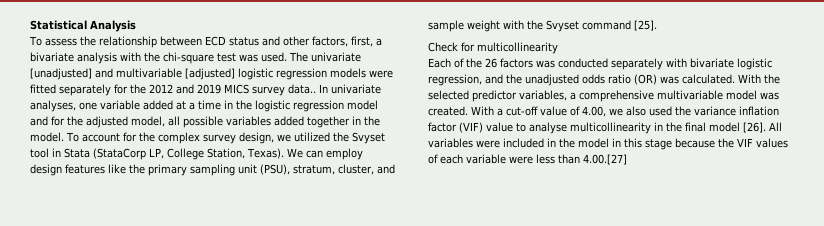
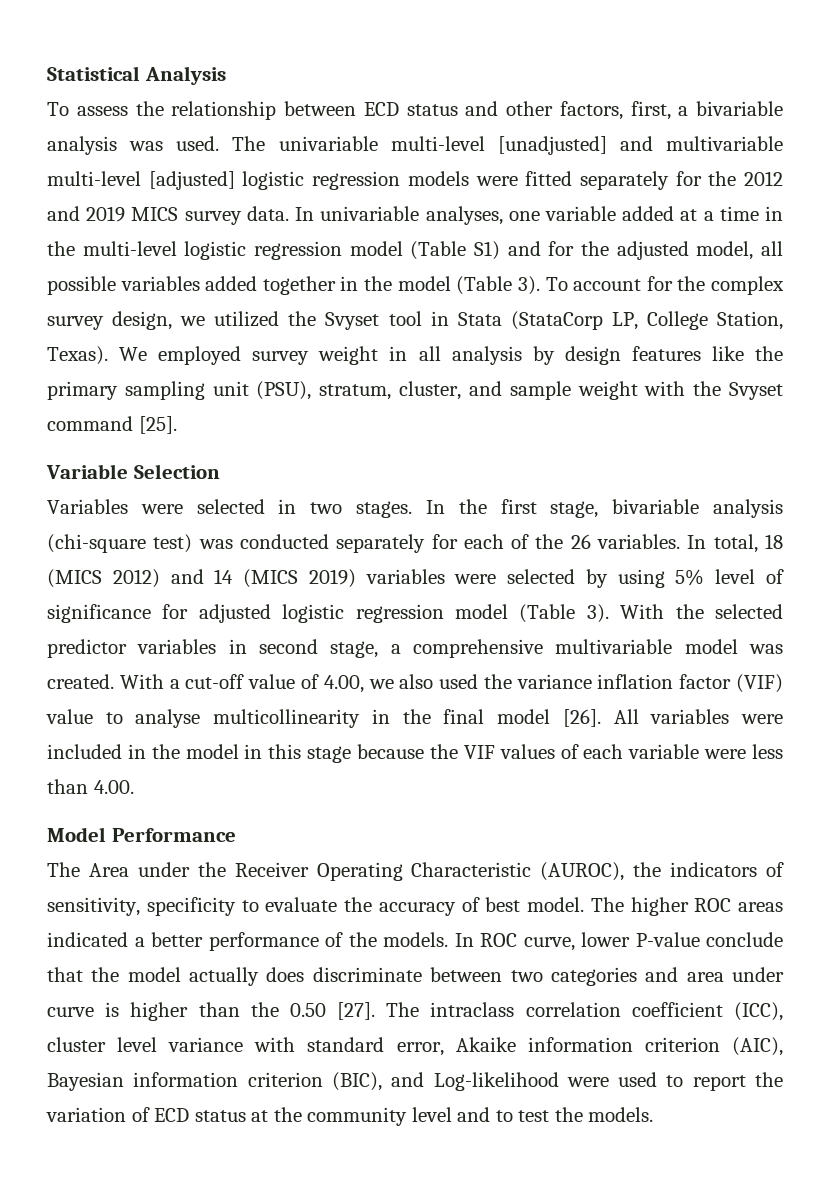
- To assess the relationship between ECD status and other factors, first, a bivariate analysis with the chi-square test was used.
+ To assess the relationship between ECD status and other factors, first, a bivariable analysis was used.
- The univariate [unadjusted] and multivariable [adjusted] logistic regression models were fitted separately for the 2012 and 2019 MICS survey data.. In univariate analyses, one variable added at a time in the logistic regression model and for the adjusted model, all possible variables added together in the model.
+ The univariable multi-level [unadjusted] and multivariable multi-level [adjusted] logistic regression models were fitted separately for the 2012 and 2019 MICS survey data. In univariable analyses, one variable added at a time in the multi-level logistic regression model (Table S1) and for the adjusted model, all possible variables added together in the model (Table 3).
- We can employ design features like the primary sampling unit (PSU), stratum, cluster, and sample weight with the Svyset command [25].
+ We employed survey weight in all analysis by design features like the primary sampling unit (PSU), stratum, cluster, and sample weight with the Svyset command [25].
- Check for multicollinearity
- Each of the 26 factors was conducted separately with bivariate logistic regression, and the unadjusted odds ratio (OR) was calculated. With the selected predictor variables, a comprehensive multivariable model was created.
+ Variable Selection
+ Variables were selected in two stages. In the first stage, bivariable analysis (chi-square test) was conducted separately for each of the 26 variables. In total, 18 (MICS 2012) and 14 (MICS 2019) variables were selected by using 5% level of significance for adjusted logistic regression model (Table 3). With the selected predictor variables in second stage, a comprehensive multivariable model was created.
- All variables were included in the model in this stage because the VIF values of each variable were less than 4.00.[27]
+ All variables were included in the model in this stage because the VIF values of each variable were less than 4.00.
+ Model Performance
+ The Area under the Receiver Operating Characteristic (AUROC), the indicators of sensitivity, specificity to evaluate the accuracy of best model. The higher ROC areas indicated a better performance of the models. In ROC curve, lower P-value conclude that the model actually does discriminate between two categories and area under curve is higher than the 0.50 [27]. The intraclass correlation coefficient (ICC), cluster level variance with standard error, Akaike information criterion (AIC), Bayesian information criterion (BIC), and Log-likelihood were used to report the variation of ECD status at the community level and to test the models.

